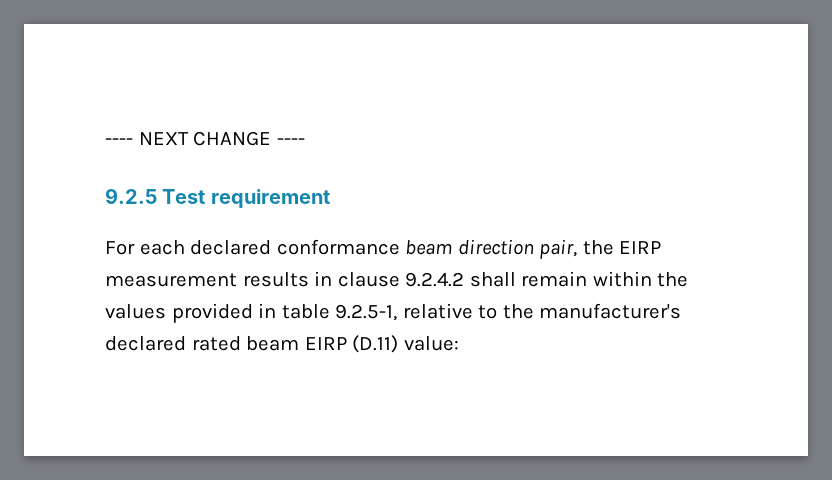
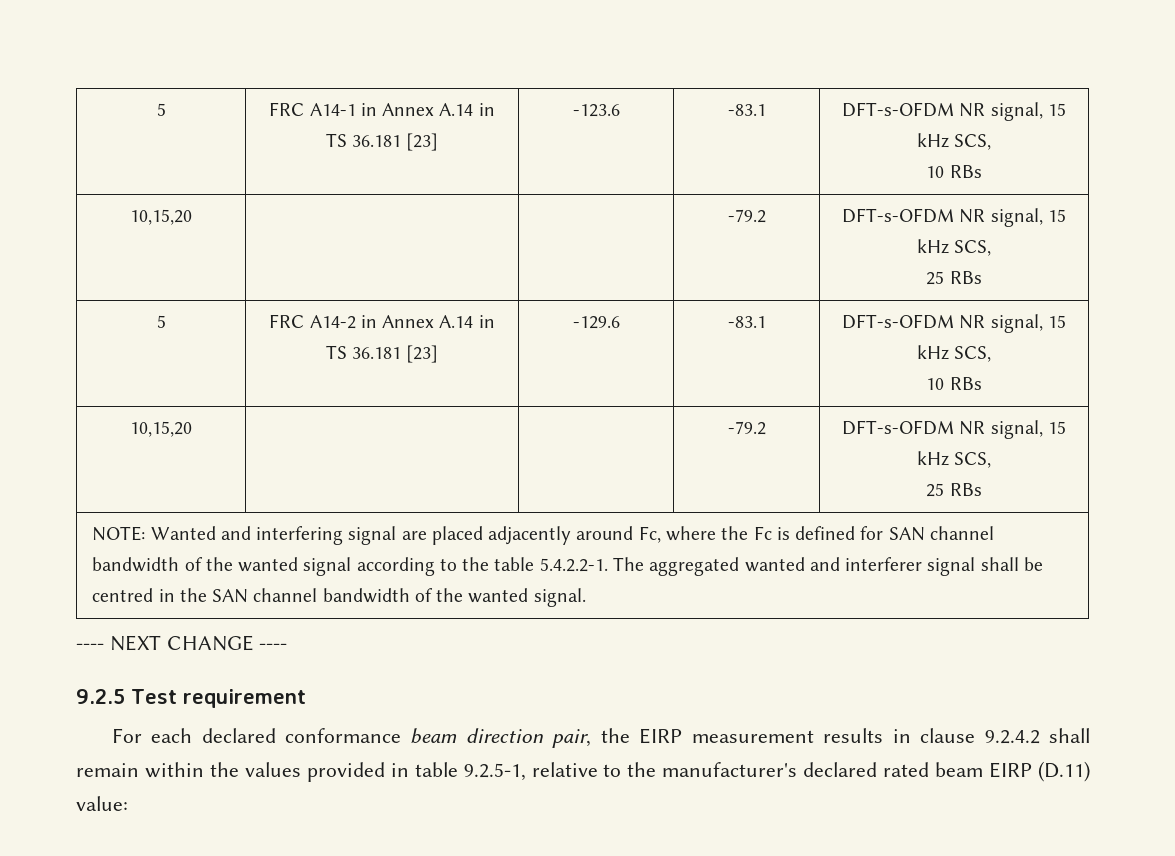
+ 5 | FRC A14-1 in Annex A.14 in TS 36.181 [23] | -123.6 | -83.1 | DFT-s-OFDM NR signal, 15 kHz SCS,
+ 10 RBs
+ 10,15,20 | | | -79.2 | DFT-s-OFDM NR signal, 15 kHz SCS,
+ 25 RBs
+ 5 | FRC A14-2 in Annex A.14 in TS 36.181 [23] | -129.6 | -83.1 | DFT-s-OFDM NR signal, 15 kHz SCS,
+ 10 RBs
+ 10,15,20 | | | -79.2 | DFT-s-OFDM NR signal, 15 kHz SCS,
+ 25 RBs
+ NOTE: Wanted and interfering signal are placed adjacently around Fc, where the Fc is defined for SAN channel bandwidth of the wanted signal according to the table 5.4.2.2-1. The aggregated wanted and interferer signal shall be centred in the SAN channel bandwidth of the wanted signal.

